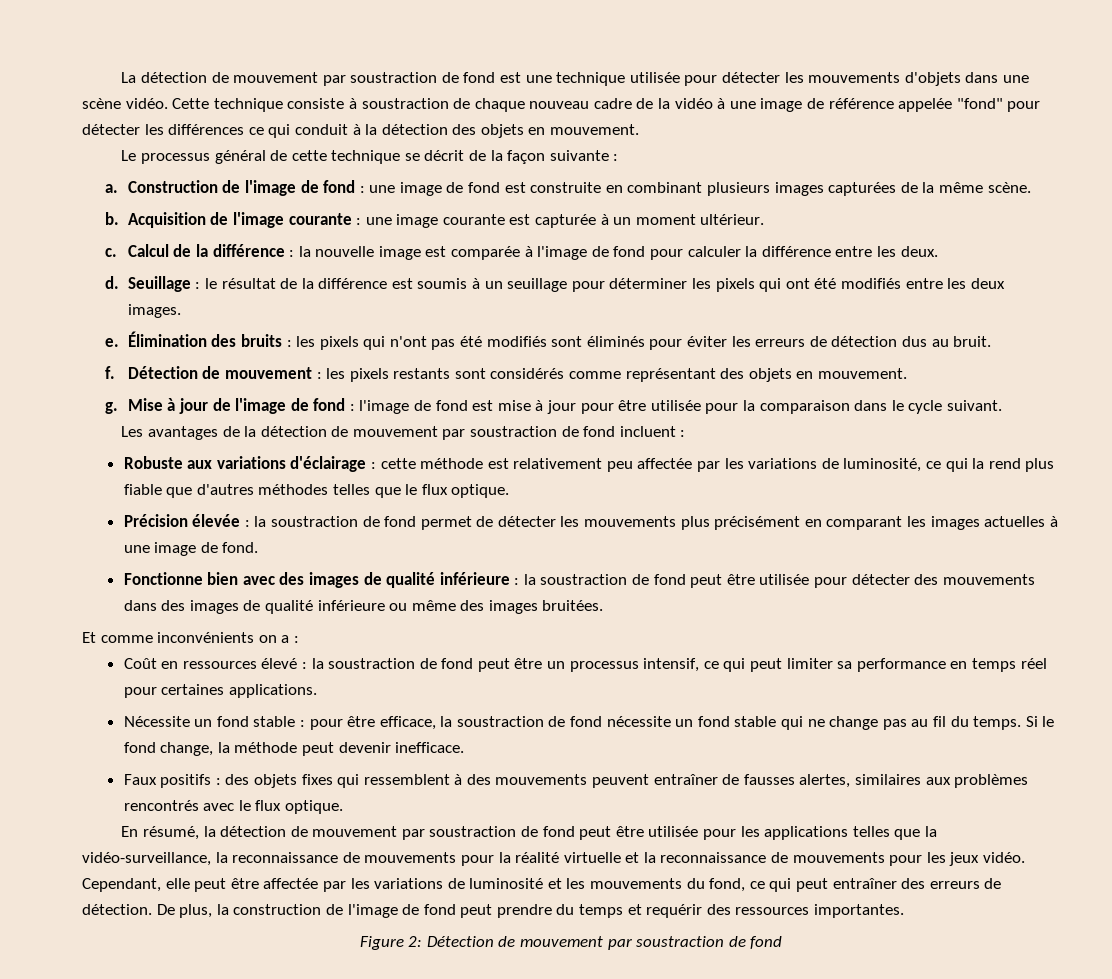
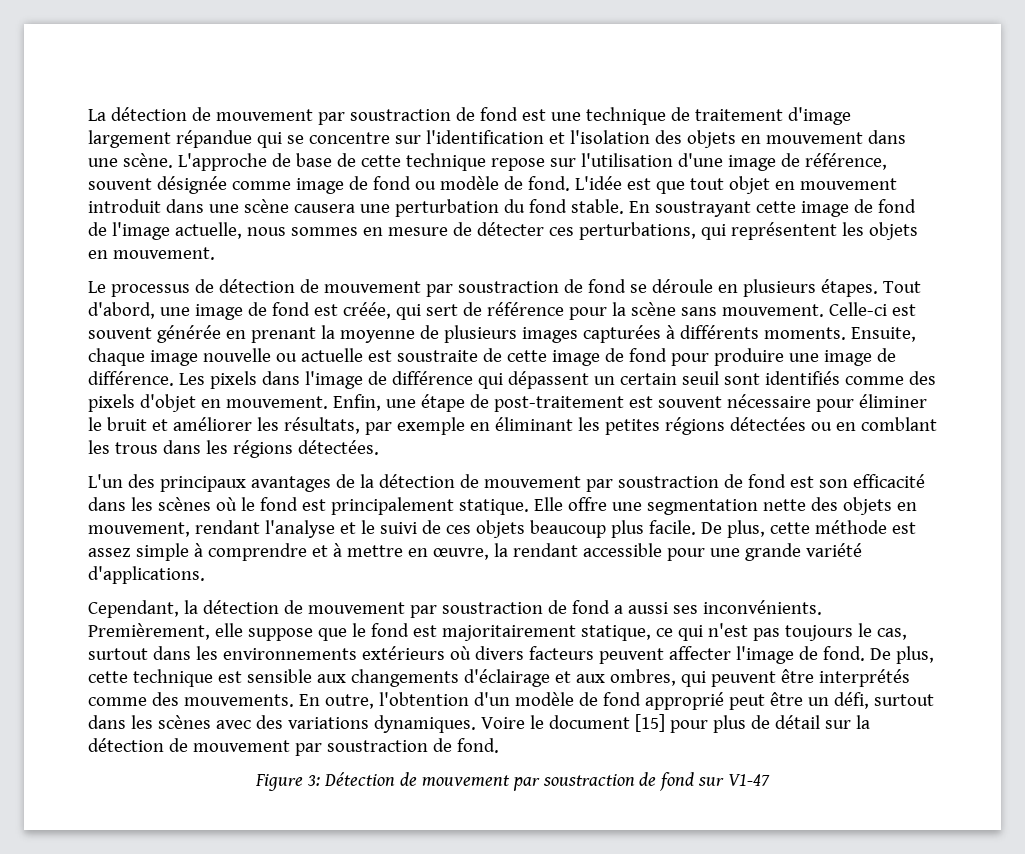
- La détection de mouvement par soustraction de fond est une technique utilisée pour détecter les mouvements d'objets dans une scène vidéo. Cette technique consiste à soustraction de chaque nouveau cadre de la vidéo à une image de référence appelée "fond" pour détecter les différences ce qui conduit à la détection des objets en mouvement.
+ La détection de mouvement par soustraction de fond est une technique de traitement d'image largement répandue qui se concentre sur l'identification et l'isolation des objets en mouvement dans une scène. L'approche de base de cette technique repose sur l'utilisation d'une image de référence, souvent désignée comme image de fond ou modèle de fond. L'idée est que tout objet en mouvement introduit dans une scène causera une perturbation du fond stable. En soustrayant cette image de fond de l'image actuelle, nous sommes en mesure de détecter ces perturbations, qui représentent les objets en mouvement.
- Le processus général de cette technique se décrit de la façon suivante :
- a. Construction de l'image de fond : une image de fond est construite en combinant plusieurs images capturées de la même scène.
- b. Acquisition de l'image courante : une image courante est capturée à un moment ultérieur.
- c. Calcul de la différence : la nouvelle image est comparée à l'image de fond pour calculer la différence entre les deux.
- d. Seuillage : le résultat de la différence est soumis à un seuillage pour déterminer les pixels qui ont été modifiés entre les deux images.
- e. Élimination des bruits : les pixels qui n'ont pas été modifiés sont éliminés pour éviter les erreurs de détection dus au bruit.
- f. Détection de mouvement : les pixels restants sont considérés comme représentant des objets en mouvement.
- g. Mise à jour de l'image de fond : l'image de fond est mise à jour pour être utilisée pour la comparaison dans le cycle suivant.
- Les avantages de la détection de mouvement par soustraction de fond incluent :
- Robuste aux variations d'éclairage : cette méthode est relativement peu affectée par les variations de luminosité, ce qui la rend plus fiable que d'autres méthodes telles que le flux optique.
- Précision élevée : la soustraction de fond permet de détecter les mouvements plus précisément en comparant les images actuelles à une image de fond.
- Fonctionne bien avec des images de qualité inférieure : la soustraction de fond peut être utilisée pour détecter des mouvements dans des images de qualité inférieure ou même des images bruitées.
- Et comme inconvénients on a :
- Coût en ressources élevé : la soustraction de fond peut être un processus intensif, ce qui peut limiter sa performance en temps réel pour certaines applications.
- Nécessite un fond stable : pour être efficace, la soustraction de fond nécessite un fond stable qui ne change pas au fil du temps. Si le fond change, la méthode peut devenir inefficace.
- Faux positifs : des objets fixes qui ressemblent à des mouvements peuvent entraîner de fausses alertes, similaires aux problèmes rencontrés avec le flux optique.
- En résumé, la détection de mouvement par soustraction de fond peut être utilisée pour les applications telles que la vidéo-surveillance, la reconnaissance de mouvements pour la réalité virtuelle et la reconnaissance de mouvements pour les jeux vidéo. Cependant, elle peut être affectée par les variations de luminosité et les mouvements du fond, ce qui peut entraîner des erreurs de détection. De plus, la construction de l'image de fond peut prendre du temps et requérir des ressources importantes.
+ Le processus de détection de mouvement par soustraction de fond se déroule en plusieurs étapes. Tout d'abord, une image de fond est créée, qui sert de référence pour la scène sans mouvement. Celle-ci est souvent générée en prenant la moyenne de plusieurs images capturées à différents moments. Ensuite, chaque image nouvelle ou actuelle est soustraite de cette image de fond pour produire une image de différence. Les pixels dans l'image de différence qui dépassent un certain seuil sont identifiés comme des pixels d'objet en mouvement. Enfin, une étape de post-traitement est souvent nécessaire pour éliminer le bruit et améliorer les résultats, par exemple en éliminant les petites régions détectées ou en comblant les trous dans les régions détectées.
+ L'un des principaux avantages de la détection de mouvement par soustraction de fond est son efficacité dans les scènes où le fond est principalement statique. Elle offre une segmentation nette des objets en mouvement, rendant l'analyse et le suivi de ces objets beaucoup plus facile. De plus, cette méthode est assez simple à comprendre et à mettre en œuvre, la rendant accessible pour une grande variété d'applications.
+ Cependant, la détection de mouvement par soustraction de fond a aussi ses inconvénients. Premièrement, elle suppose que le fond est majoritairement statique, ce qui n'est pas toujours le cas, surtout dans les environnements extérieurs où divers facteurs peuvent affecter l'image de fond. De plus, cette technique est sensible aux changements d'éclairage et aux ombres, qui peuvent être interprétés comme des mouvements. En outre, l'obtention d'un modèle de fond approprié peut être un défi, surtout dans les scènes avec des variations dynamiques. Voire le document [15] pour plus de détail sur la détection de mouvement par soustraction de fond.
- Figure 2: Détection de mouvement par soustraction de fond
+ Figure 3: Détection de mouvement par soustraction de fond sur V1-47

